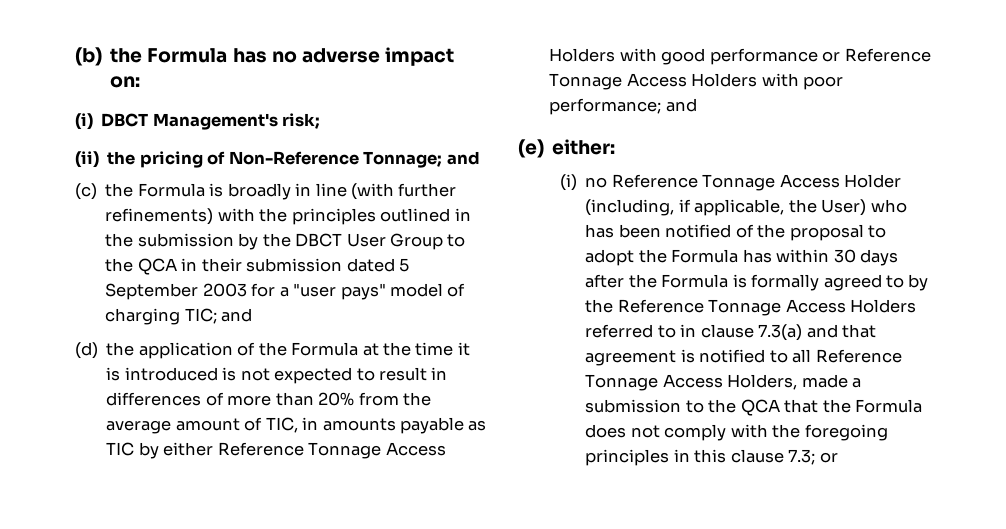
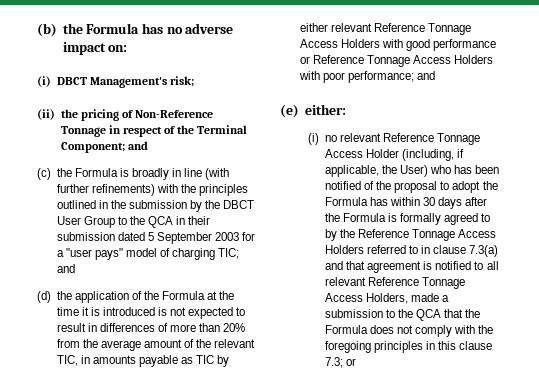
- (ii) the pricing of Non-Reference Tonnage; and
+ (ii) the pricing of Non-Reference Tonnage in respect of the Terminal Component; and
- (d) the application of the Formula at the time it is introduced is not expected to result in differences of more than 20% from the average amount of TIC, in amounts payable as TIC by either Reference Tonnage Access Holders with good performance or Reference Tonnage Access Holders with poor performance; and
+ (d) the application of the Formula at the time it is introduced is not expected to result in differences of more than 20% from the average amount of the relevant TIC, in amounts payable as TIC by either relevant Reference Tonnage Access Holders with good performance or Reference Tonnage Access Holders with poor performance; and
- (i) no Reference Tonnage Access Holder (including, if applicable, the User) who has been notified of the proposal to adopt the Formula has within 30 days after the Formula is formally agreed to by the Reference Tonnage Access Holders referred to in clause 7.3(a) and that agreement is notified to all Reference Tonnage Access Holders, made a submission to the QCA that the Formula does not comply with the foregoing principles in this clause 7.3;
+ (i) no relevant Reference Tonnage Access Holder (including, if applicable, the User) who has been notified of the proposal to adopt the Formula has within 30 days after the Formula is formally agreed to by the Reference Tonnage Access Holders referred to in clause 7.3(a) and that agreement is notified to all relevant Reference Tonnage Access Holders, made a submission to the QCA that the Formula does not comply with the foregoing principles in this clause 7.3;

